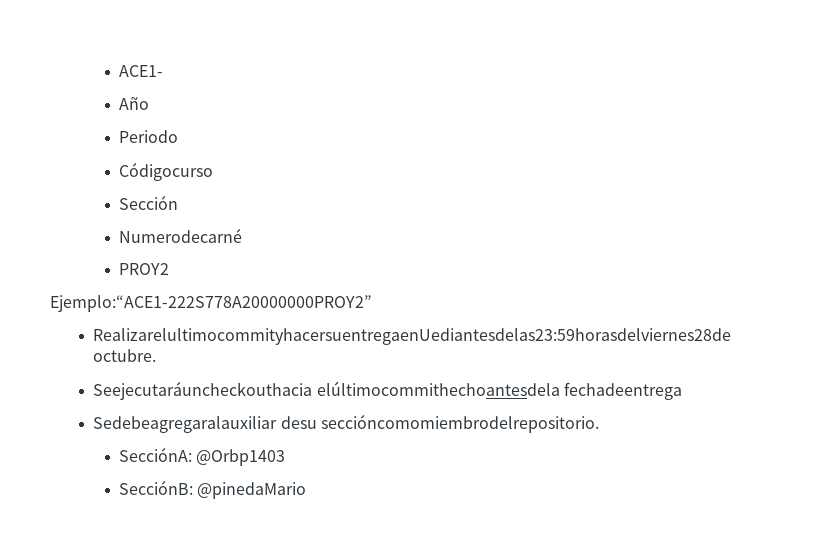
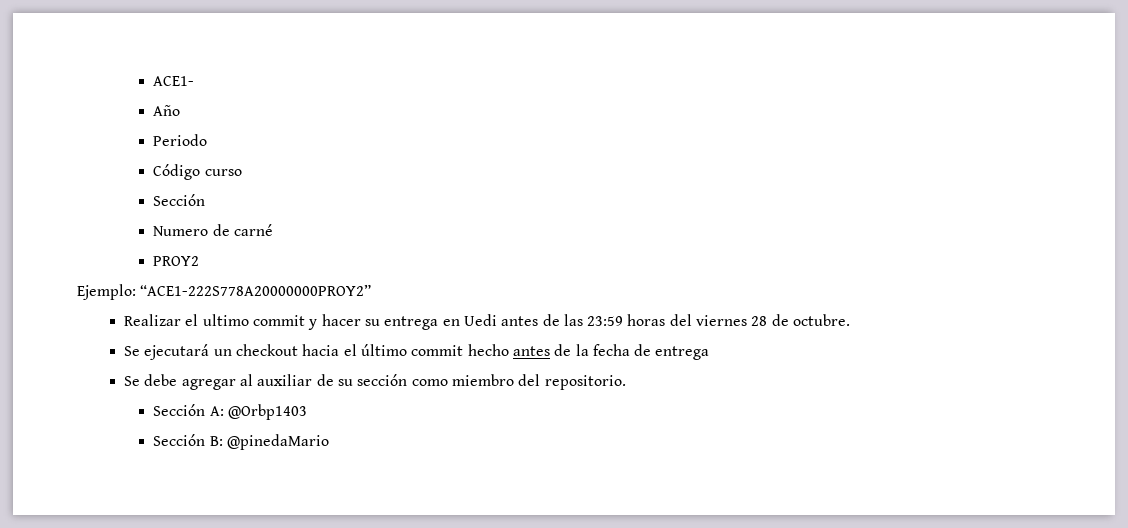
- Códigocurso
+ Código curso
- Numerodecarné
+ Numero de carné
  PROY2
- Ejemplo:“ACE1-222S778A20000000PROY2”
- RealizarelultimocommityhacersuentregaenUediantesdelas23:59horasdelviernes28de octubre.
- Seejecutaráuncheckouthacia elúltimocommithechoantesdela fechadeentrega
- Sedebeagregaralauxiliar desu seccióncomomiembrodelrepositorio.
- SecciónA: @Orbp1403
+ Ejemplo: “ACE1-222S778A20000000PROY2”
+ Realizar el ultimo commit y hacer su entrega en Uedi antes de las 23:59 horas del viernes 28 de octubre.
+ Se ejecutará un checkout hacia el último commit hecho antes de la fecha de entrega
+ Se debe agregar al auxiliar de su sección como miembro del repositorio.
+ Sección A: @Orbp1403
- SecciónB: @pinedaMario
+ Sección B: @pinedaMario

